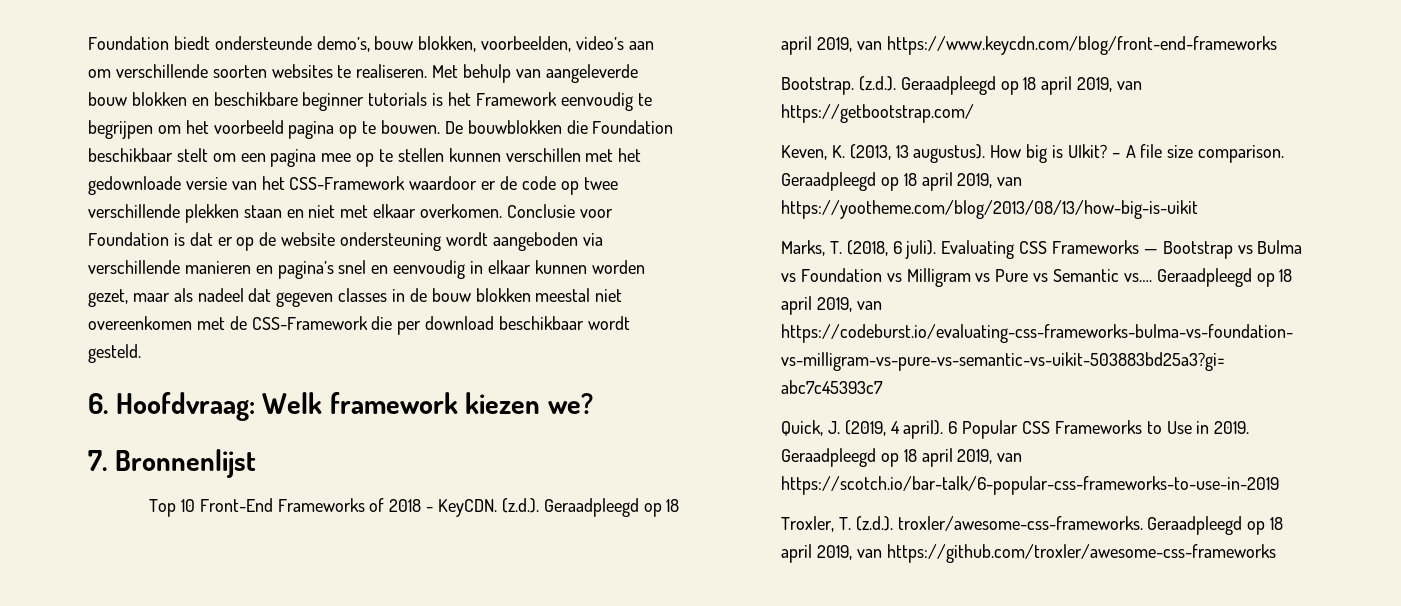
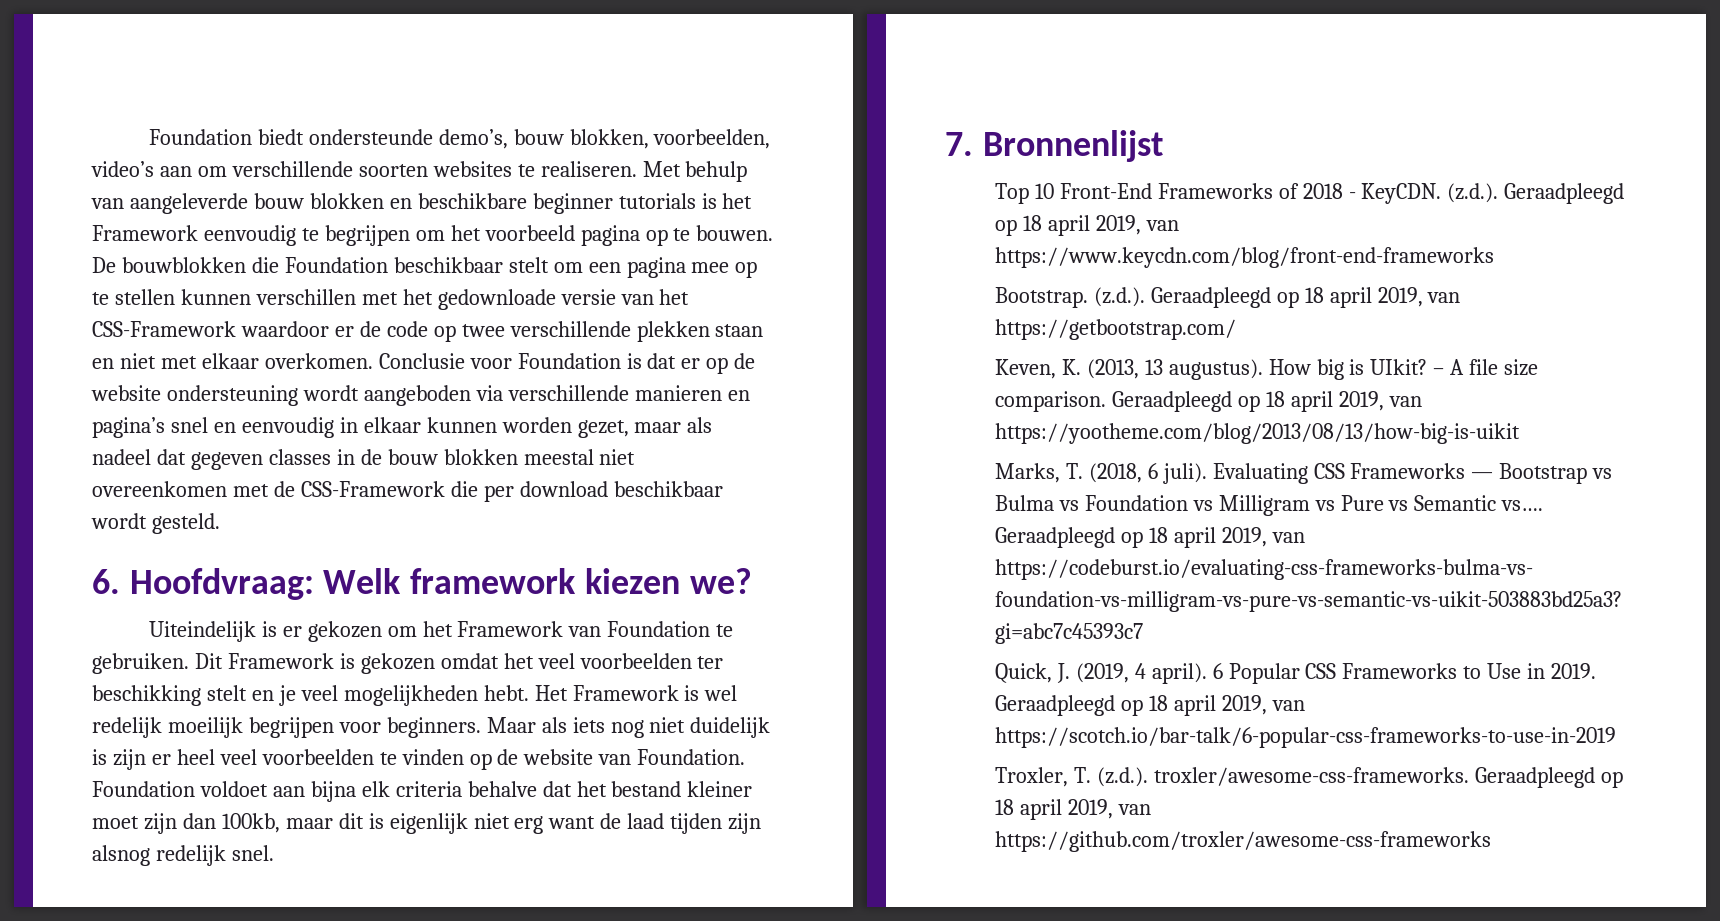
+ Uiteindelijk is er gekozen om het Framework van Foundation te gebruiken. Dit Framework is gekozen omdat het veel voorbeelden ter beschikking stelt en je veel mogelijkheden hebt. Het Framework is wel redelijk moeilijk begrijpen voor beginners. Maar als iets nog niet duidelijk is zijn er heel veel voorbeelden te vinden op de website van Foundation. Foundation voldoet aan bijna elk criteria behalve dat het bestand kleiner moet zijn dan 100kb, maar dit is eigenlijk niet erg want de laad tijden zijn alsnog redelijk snel.

